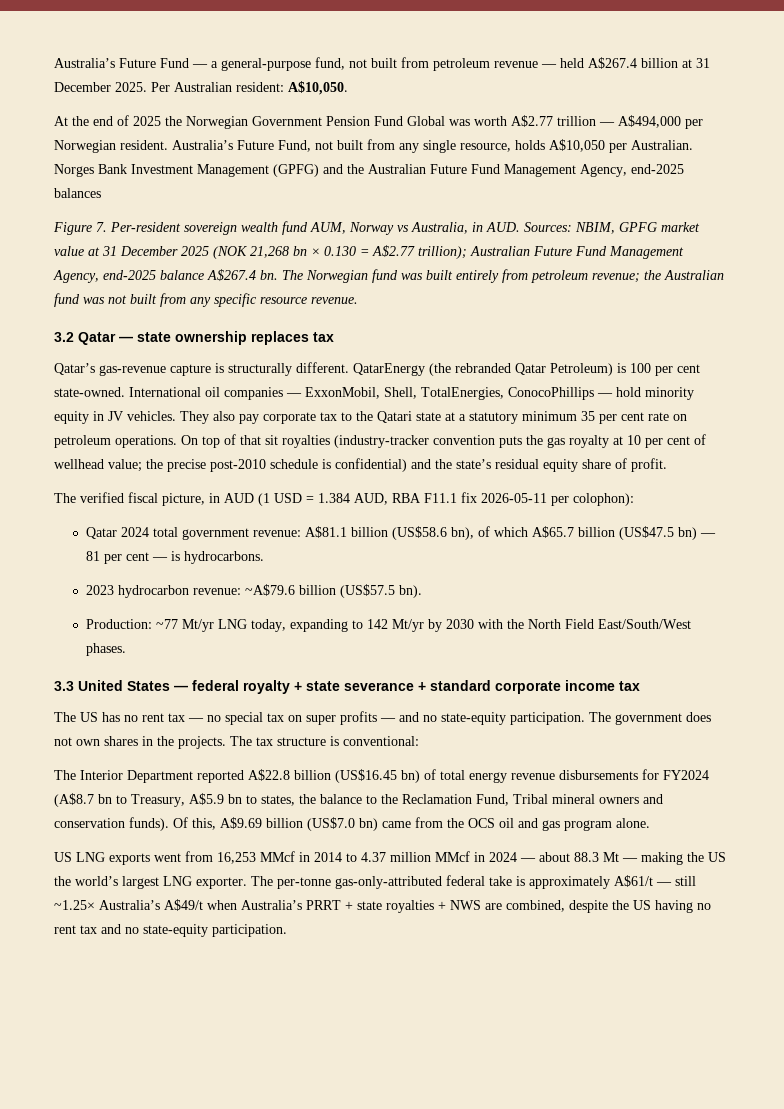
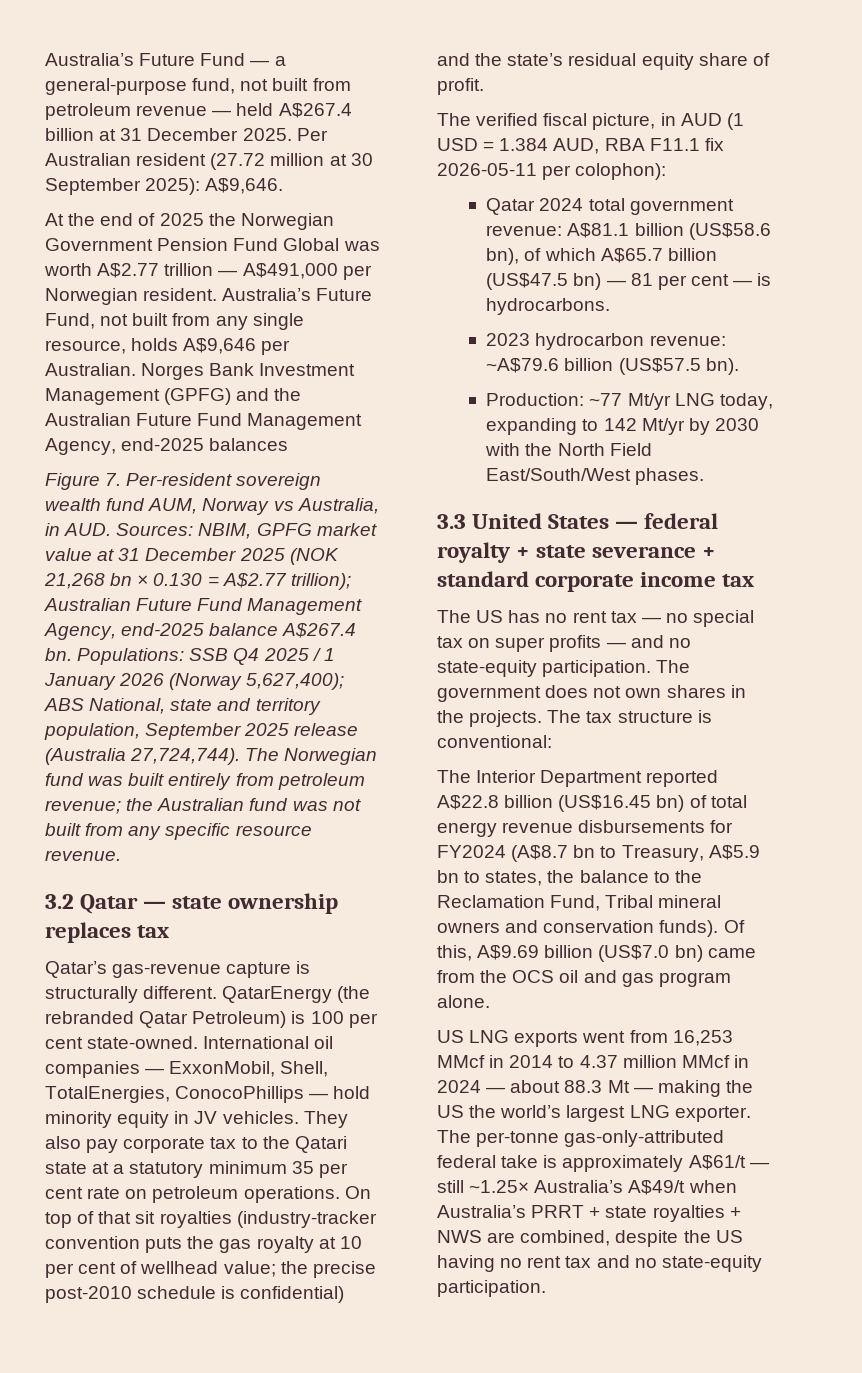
- Per Australian resident: A$10,050.
+ Per Australian resident (27.72 million at 30 September 2025): A$9,646.
- At the end of 2025 the Norwegian Government Pension Fund Global was worth A$2.77 trillion — A$494,000 per Norwegian resident.
+ At the end of 2025 the Norwegian Government Pension Fund Global was worth A$2.77 trillion — A$491,000 per Norwegian resident.
- Australia’s Future Fund, not built from any single resource, holds A$10,050 per Australian.
+ Australia’s Future Fund, not built from any single resource, holds A$9,646 per Australian.
+ Populations: SSB Q4 2025 / 1 January 2026 (Norway 5,627,400); ABS National, state and territory population, September 2025 release (Australia 27,724,744).

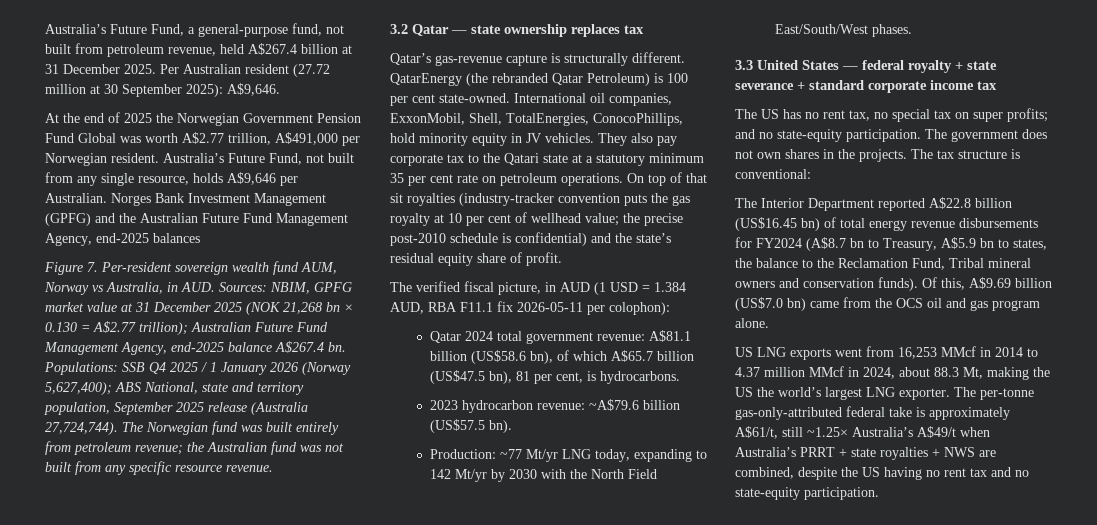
- Australia’s Future Fund — a general-purpose fund, not built from petroleum revenue — held A$267.4 billion at 31 December 2025.
+ Australia’s Future Fund, a general-purpose fund, not built from petroleum revenue, held A$267.4 billion at 31 December 2025.
- At the end of 2025 the Norwegian Government Pension Fund Global was worth A$2.77 trillion — A$491,000 per Norwegian resident.
+ At the end of 2025 the Norwegian Government Pension Fund Global was worth A$2.77 trillion, A$491,000 per Norwegian resident.
- International oil companies — ExxonMobil, Shell, TotalEnergies, ConocoPhillips — hold minority equity in JV vehicles.
+ International oil companies, ExxonMobil, Shell, TotalEnergies, ConocoPhillips, hold minority equity in JV vehicles.
- Qatar 2024 total government revenue: A$81.1 billion (US$58.6 bn), of which A$65.7 billion (US$47.5 bn) — 81 per cent — is hydrocarbons.
+ Qatar 2024 total government revenue: A$81.1 billion (US$58.6 bn), of which A$65.7 billion (US$47.5 bn), 81 per cent, is hydrocarbons.
- The US has no rent tax — no special tax on super profits — and no state-equity participation.
+ The US has no rent tax, no special tax on super profits; and no state-equity participation.
- US LNG exports went from 16,253 MMcf in 2014 to 4.37 million MMcf in 2024 — about 88.3 Mt — making the US the world’s largest LNG exporter.
+ US LNG exports went from 16,253 MMcf in 2014 to 4.37 million MMcf in 2024, about 88.3 Mt, making the US the world’s largest LNG exporter.
- The per-tonne gas-only-attributed federal take is approximately A$61/t — still ~1.25× Australia’s A$49/t when Australia’s PRRT + state royalties + NWS are combined, despite the US having no rent tax and no state-equity participation.
+ The per-tonne gas-only-attributed federal take is approximately A$61/t, still ~1.25× Australia’s A$49/t when Australia’s PRRT + state royalties + NWS are combined, despite the US having no rent tax and no state-equity participation.

